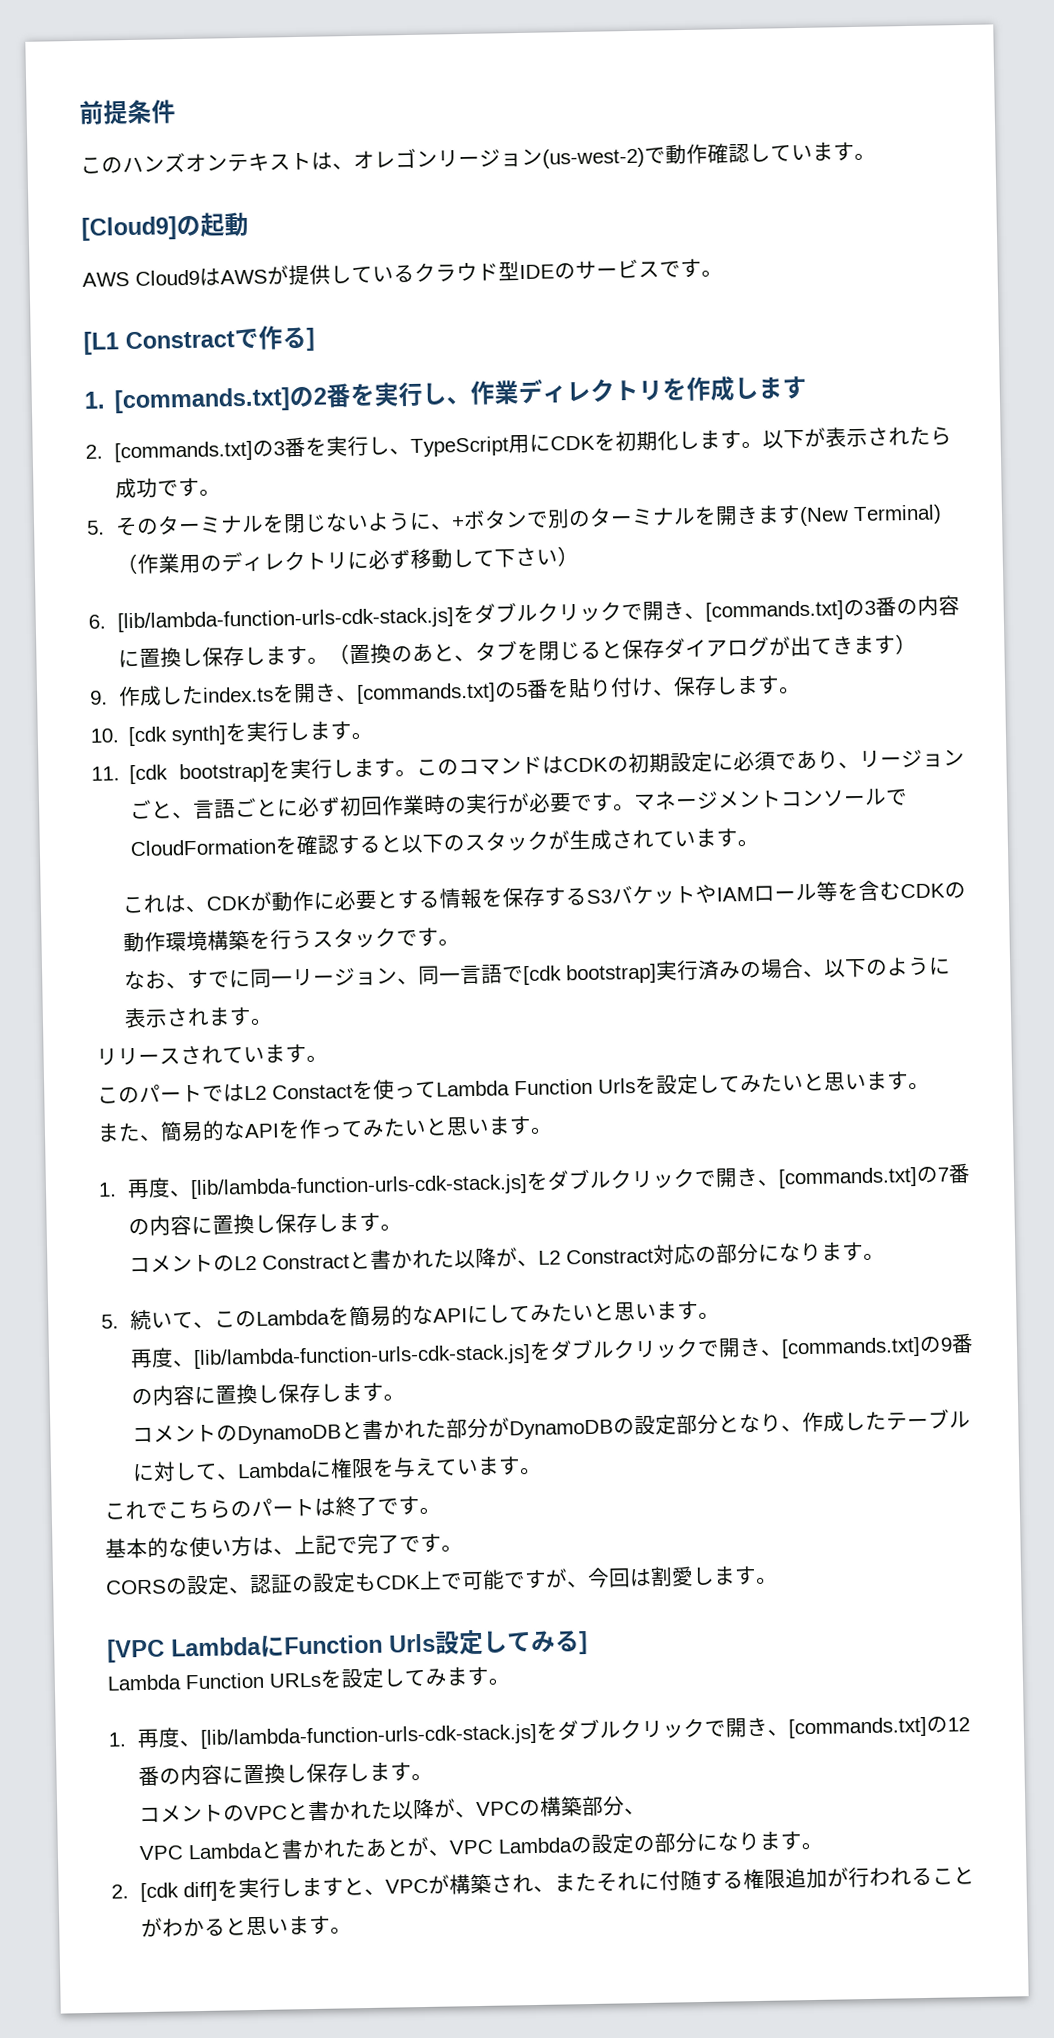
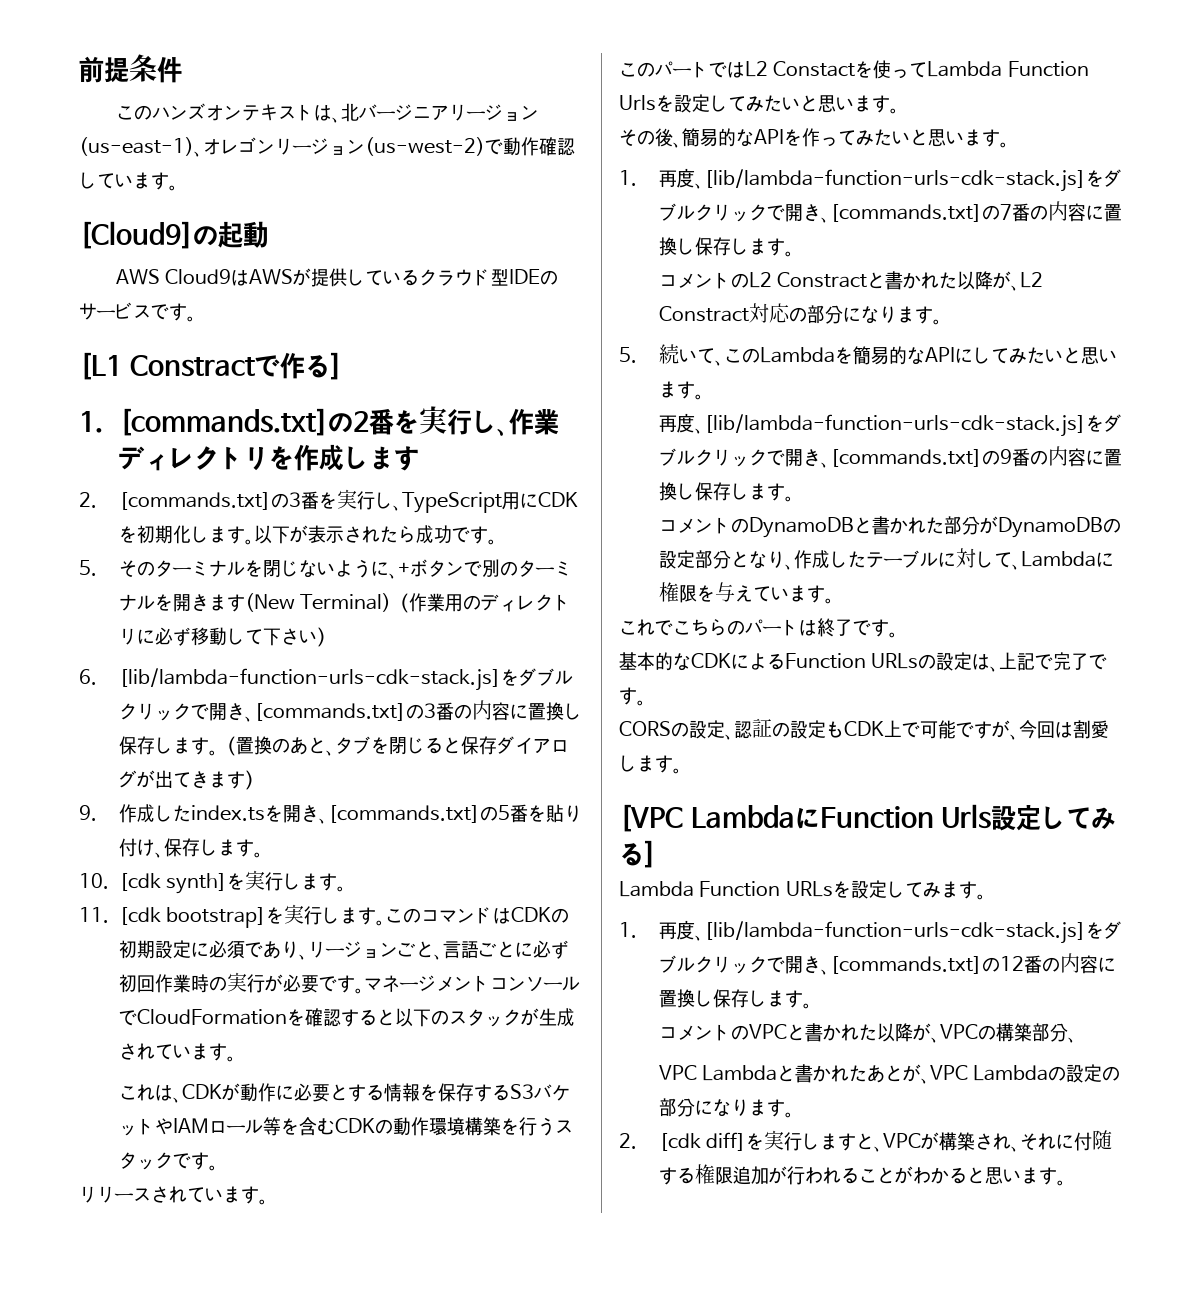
- このハンズオンテキストは、オレゴンリージョン(us-west-2)で動作確認しています。
+ このハンズオンテキストは、北バージニアリージョン(us-east-1)、オレゴンリージョン(us-west-2)で動作確認しています。
- なお、すでに同一リージョン、同一言語で[cdk bootstrap]実行済みの場合、以下のように表示されます。
- また、簡易的なAPIを作ってみたいと思います。
+ その後、簡易的なAPIを作ってみたいと思います。
- 基本的な使い方は、上記で完了です。
+ 基本的なCDKによるFunction URLsの設定は、上記で完了です。
- 2. [cdk diff]を実行しますと、VPCが構築され、またそれに付随する権限追加が行われることがわかると思います。
+ 2. [cdk diff]を実行しますと、VPCが構築され、それに付随する権限追加が行われることがわかると思います。

